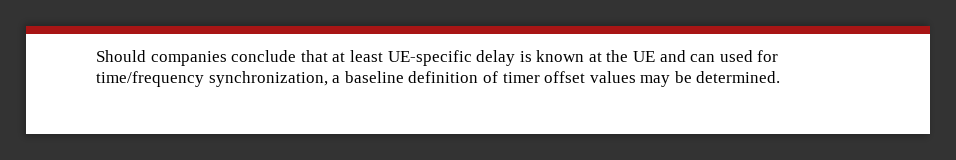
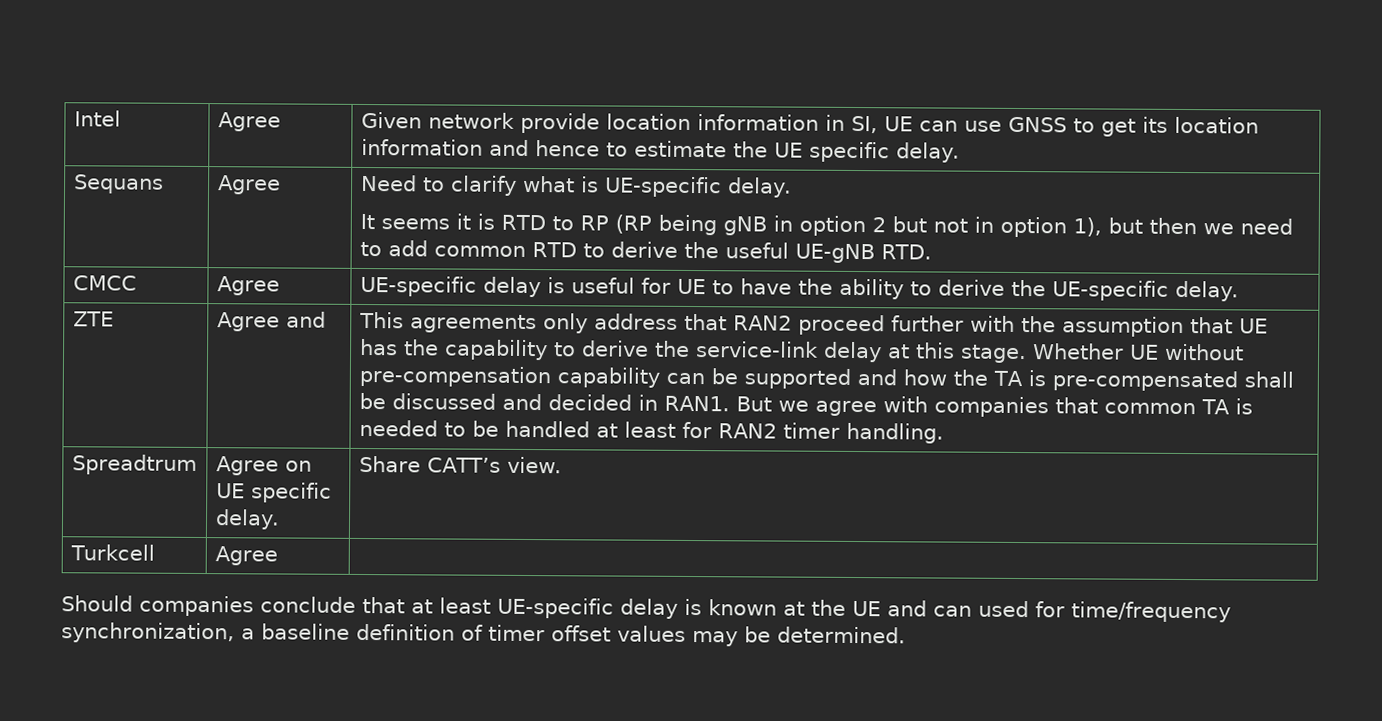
+ Intel | Agree | Given network provide location information in SI, UE can use GNSS to get its location information and hence to estimate the UE specific delay.
+ Sequans | Agree | Need to clarify what is UE-specific delay.
+ It seems it is RTD to RP (RP being gNB in option 2 but not in option 1), but then we need to add common RTD to derive the useful UE-gNB RTD.
+ CMCC | Agree | UE-specific delay is useful for UE to have the ability to derive the UE-specific delay.
+ ZTE | Agree and | This agreements only address that RAN2 proceed further with the assumption that UE has the capability to derive the service-link delay at this stage. Whether UE without pre-compensation capability can be supported and how the TA is pre-compensated shall be discussed and decided in RAN1. But we agree with companies that common TA is needed to be handled at least for RAN2 timer handling.
+ Spreadtrum | Agree on UE specific delay. | Share CATT’s view.
+ Turkcell | Agree |

